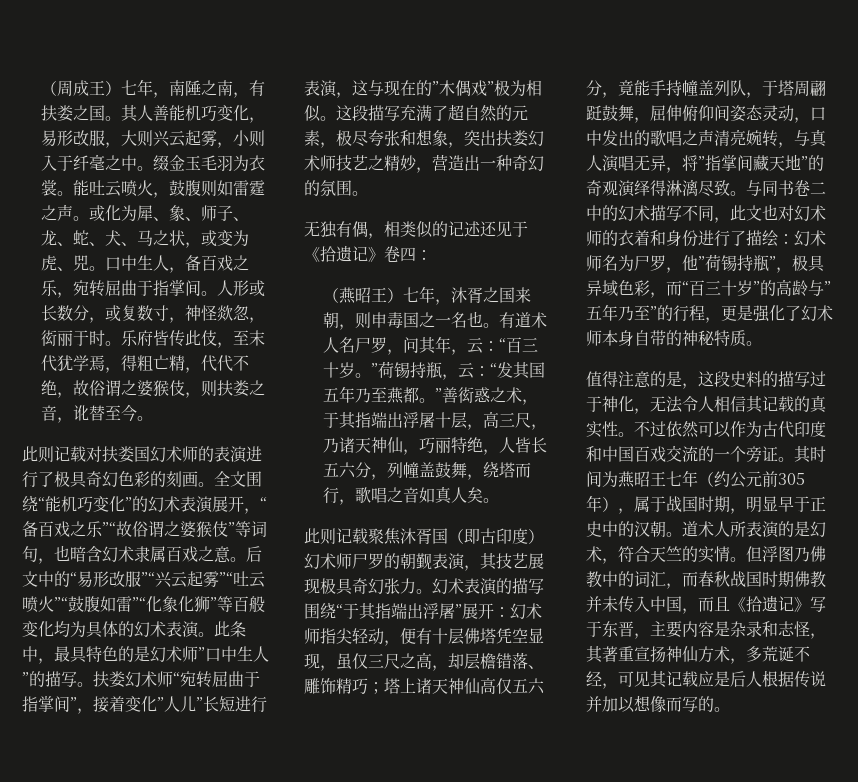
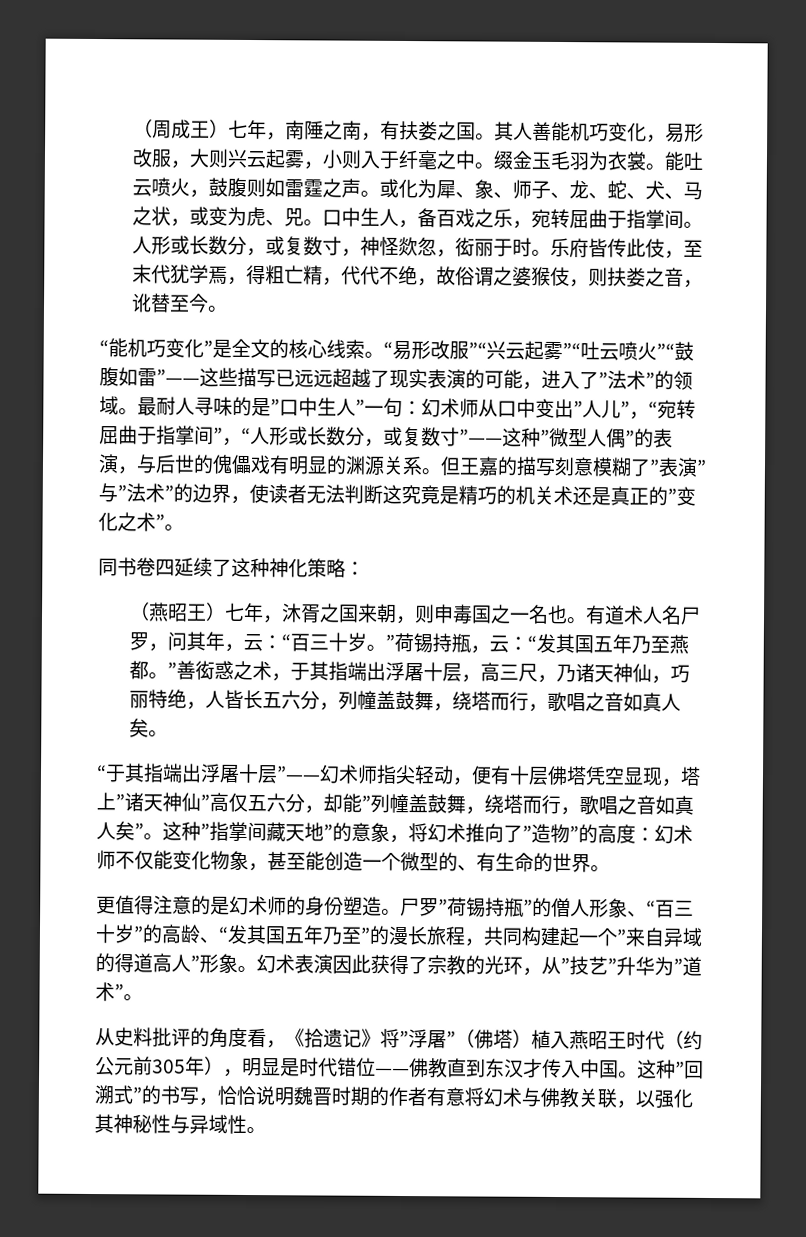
- 此则记载对扶娄国幻术师的表演进行了极具奇幻色彩的刻画。全文围绕“能机巧变化”的幻术表演展开，“备百戏之乐”“故俗谓之婆猴伎”等词句，也暗含幻术隶属百戏之意。后文中的“易形改服”“兴云起雾”“吐云喷火”“鼓腹如雷”“化象化狮”等百般变化均为具体的幻术表演。此条中，最具特色的是幻术师”口中生人”的描写。扶娄幻术师“宛转屈曲于指掌间”，接着变化”人儿”长短进行表演，这与现在的”木偶戏”极为相似。这段描写充满了超自然的元素，极尽夸张和想象，突出扶娄幻术师技艺之精妙，营造出一种奇幻的氛围。
- 无独有偶，相类似的记述还见于《拾遗记》卷四：
+ “能机巧变化”是全文的核心线索。“易形改服”“兴云起雾”“吐云喷火”“鼓腹如雷”——这些描写已远远超越了现实表演的可能，进入了”法术”的领域。最耐人寻味的是”口中生人”一句：幻术师从口中变出”人儿”，“宛转屈曲于指掌间”，“人形或长数分，或复数寸”——这种”微型人偶”的表演，与后世的傀儡戏有明显的渊源关系。但王嘉的描写刻意模糊了”表演”与”法术”的边界，使读者无法判断这究竟是精巧的机关术还是真正的”变化之术”。
+ 同书卷四延续了这种神化策略：
- 此则记载聚焦沐胥国（即古印度）幻术师尸罗的朝觐表演，其技艺展现极具奇幻张力。幻术表演的描写围绕“于其指端出浮屠”展开：幻术师指尖轻动，便有十层佛塔凭空显现，虽仅三尺之高，却层檐错落、雕饰精巧；塔上诸天神仙高仅五六分，竟能手持幢盖列队，于塔周翩跹鼓舞，屈伸俯仰间姿态灵动，口中发出的歌唱之声清亮婉转，与真人演唱无异，将”指掌间藏天地”的奇观演绎得淋漓尽致。与同书卷二中的幻术描写不同，此文也对幻术师的衣着和身份进行了描绘：幻术师名为尸罗，他”荷锡持瓶”，极具异域色彩，而“百三十岁”的高龄与”五年乃至”的行程，更是强化了幻术师本身自带的神秘特质。
- 值得注意的是，这段史料的描写过于神化，无法令人相信其记载的真实性。不过依然可以作为古代印度和中国百戏交流的一个旁证。其时间为燕昭王七年（约公元前305年），属于战国时期，明显早于正史中的汉朝。道术人所表演的是幻术，符合天竺的实情。但浮图乃佛教中的词汇，而春秋战国时期佛教并未传入中国，而且《拾遗记》写于东晋，主要内容是杂录和志怪，其著重宣扬神仙方术，多荒诞不经，可见其记载应是后人根据传说并加以想像而写的。
+ “于其指端出浮屠十层”——幻术师指尖轻动，便有十层佛塔凭空显现，塔上”诸天神仙”高仅五六分，却能”列幢盖鼓舞，绕塔而行，歌唱之音如真人矣”。这种”指掌间藏天地”的意象，将幻术推向了”造物”的高度：幻术师不仅能变化物象，甚至能创造一个微型的、有生命的世界。
+ 更值得注意的是幻术师的身份塑造。尸罗”荷锡持瓶”的僧人形象、“百三十岁”的高龄、“发其国五年乃至”的漫长旅程，共同构建起一个”来自异域的得道高人”形象。幻术表演因此获得了宗教的光环，从”技艺”升华为”道术”。
+ 从史料批评的角度看，《拾遗记》将”浮屠”（佛塔）植入燕昭王时代（约公元前305年），明显是时代错位——佛教直到东汉才传入中国。这种”回溯式”的书写，恰恰说明魏晋时期的作者有意将幻术与佛教关联，以强化其神秘性与异域性。

